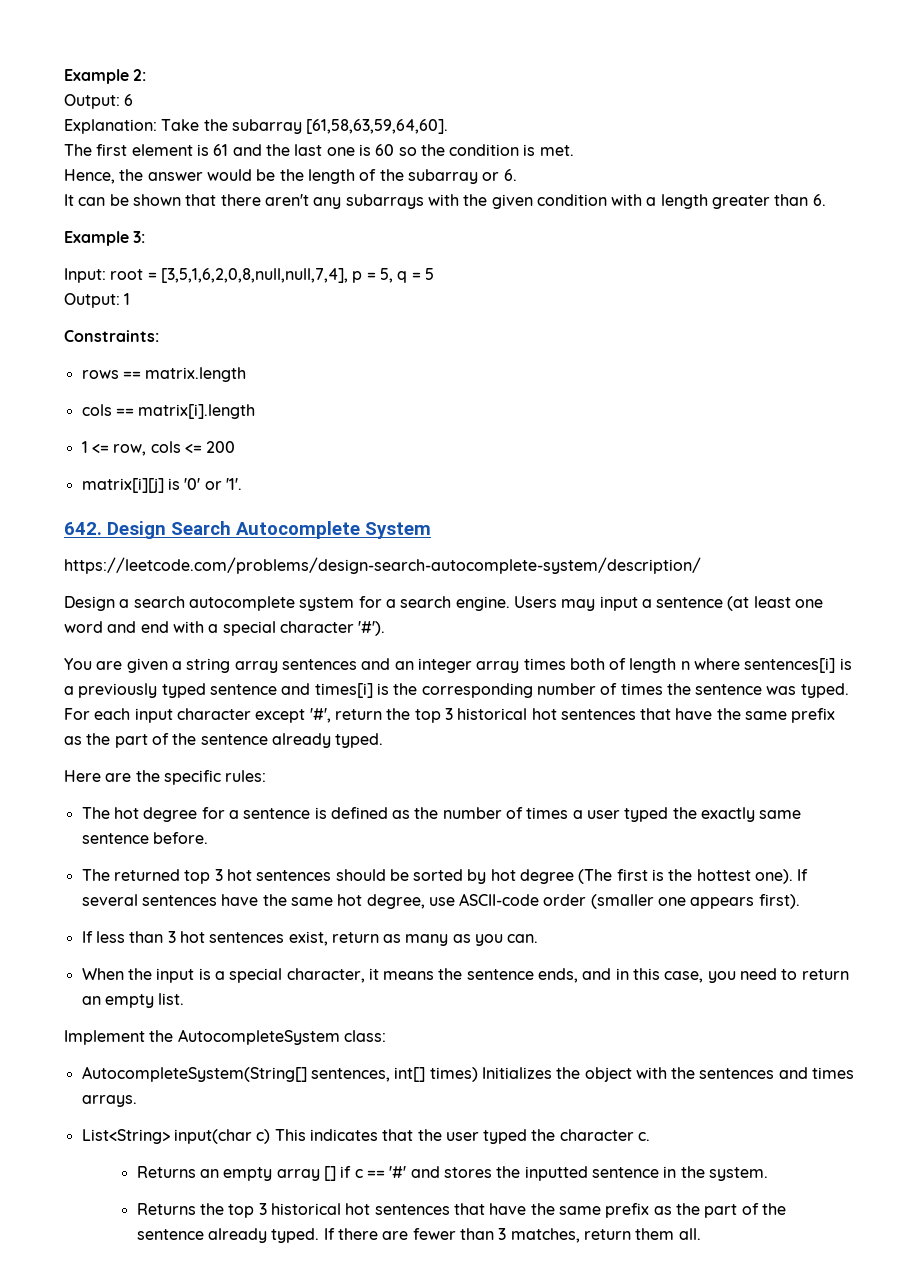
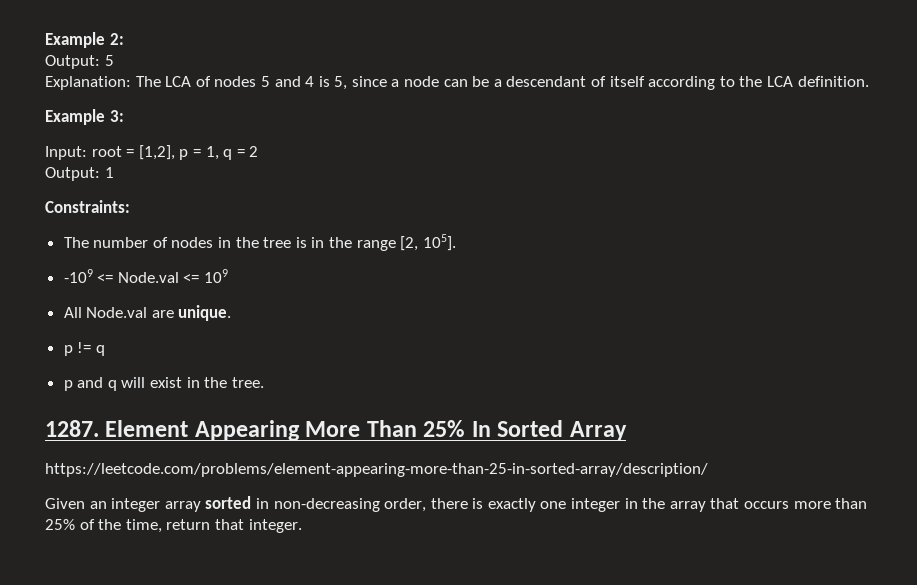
- Output: 6
+ Output: 5
- Explanation: Take the subarray [61,58,63,59,64,60].
- The first element is 61 and the last one is 60 so the condition is met.
- Hence, the answer would be the length of the subarray or 6.
- It can be shown that there aren't any subarrays with the given condition with a length greater than 6.
+ Explanation: The LCA of nodes 5 and 4 is 5, since a node can be a descendant of itself according to the LCA definition.
- Input: root = [3,5,1,6,2,0,8,null,null,7,4], p = 5, q = 5
+ Input: root = [1,2], p = 1, q = 2
- rows == matrix.length
- cols == matrix[i].length
- 1 <= row, cols <= 200
- matrix[i][j] is '0' or '1'.
- 642. Design Search Autocomplete System
- https://leetcode.com/problems/design-search-autocomplete-system/description/
- Design a search autocomplete system for a search engine. Users may input a sentence (at least one word and end with a special character '#').
- You are given a string array sentences and an integer array times both of length n where sentences[i] is a previously typed sentence and times[i] is the corresponding number of times the sentence was typed. For each input character except '#', return the top 3 historical hot sentences that have the same prefix as the part of the sentence already typed.
- Here are the specific rules:
- The hot degree for a sentence is defined as the number of times a user typed the exactly same sentence before.
- The returned top 3 hot sentences should be sorted by hot degree (The first is the hottest one). If several sentences have the same hot degree, use ASCII-code order (smaller one appears first).
- If less than 3 hot sentences exist, return as many as you can.
- When the input is a special character, it means the sentence ends, and in this case, you need to return an empty list.
- Implement the AutocompleteSystem class:
- AutocompleteSystem(String[] sentences, int[] times) Initializes the object with the sentences and times arrays.
- List<String> input(char c) This indicates that the user typed the character c.
- Returns an empty array [] if c == '#' and stores the inputted sentence in the system.
- Returns the top 3 historical hot sentences that have the same prefix as the part of the sentence already typed. If there are fewer than 3 matches, return them all.
+ The number of nodes in the tree is in the range [2, 105].
+ -109 <= Node.val <= 109
+ All Node.val are unique.
+ p != q
+ p and q will exist in the tree.
+ 1287. Element Appearing More Than 25% In Sorted Array
+ https://leetcode.com/problems/element-appearing-more-than-25-in-sorted-array/description/
+ Given an integer array sorted in non-decreasing order, there is exactly one integer in the array that occurs more than 25% of the time, return that integer.

